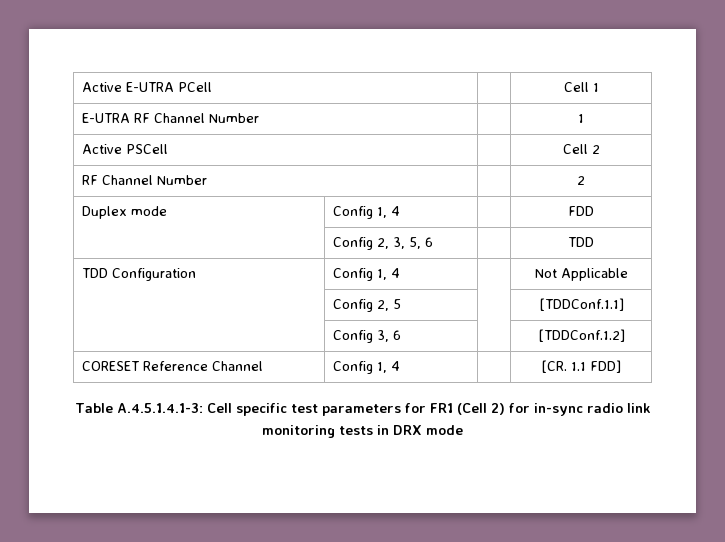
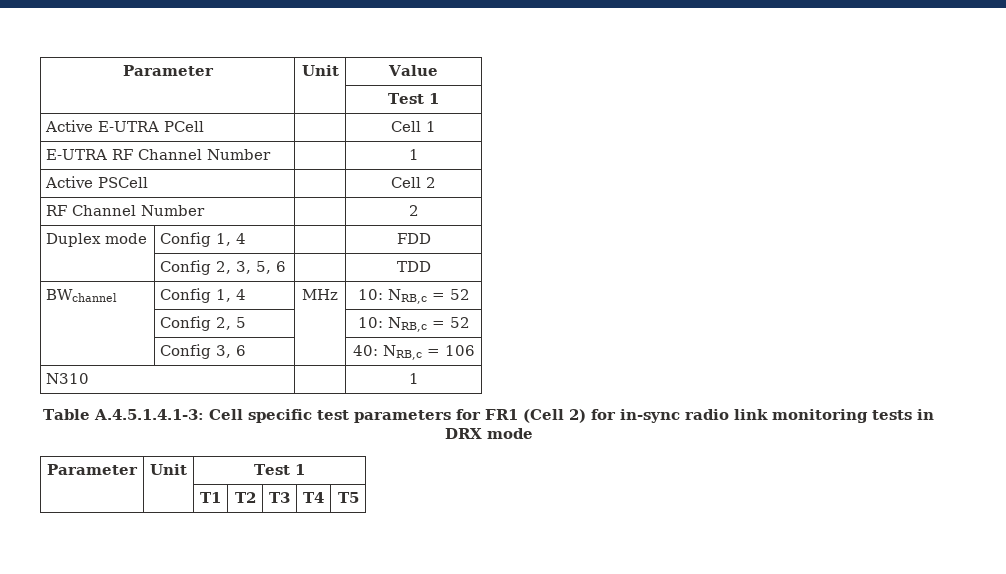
+ Parameter | Unit | Value
+ | | Test 1
- TDD Configuration | Config 1, 4 | | Not Applicable
+ BWchannel | Config 1, 4 | MHz | 10: NRB,c = 52
- | Config 2, 5 | | [TDDConf.1.1]
+ | Config 2, 5 | | 10: NRB,c = 52
- | Config 3, 6 | | [TDDConf.1.2]
- CORESET Reference Channel | Config 1, 4 | | [CR. 1.1 FDD]
+ | Config 3, 6 | | 40: NRB,c = 106
+ N310 | | 1
+ Parameter | Unit | Test 1
+ | | T1 | T2 | T3 | T4 | T5

